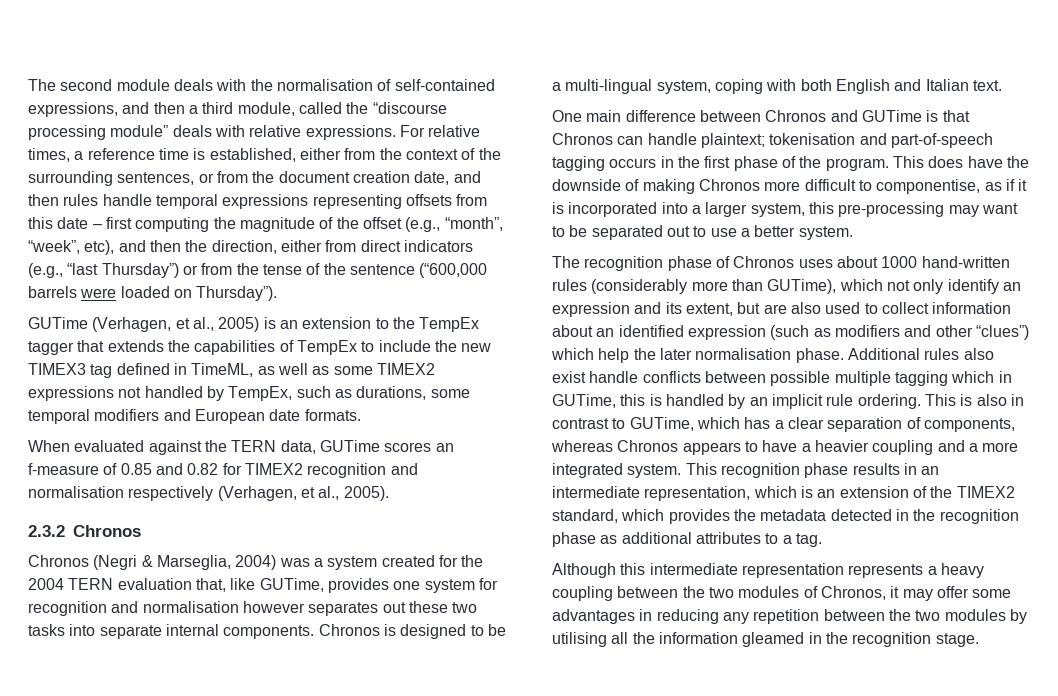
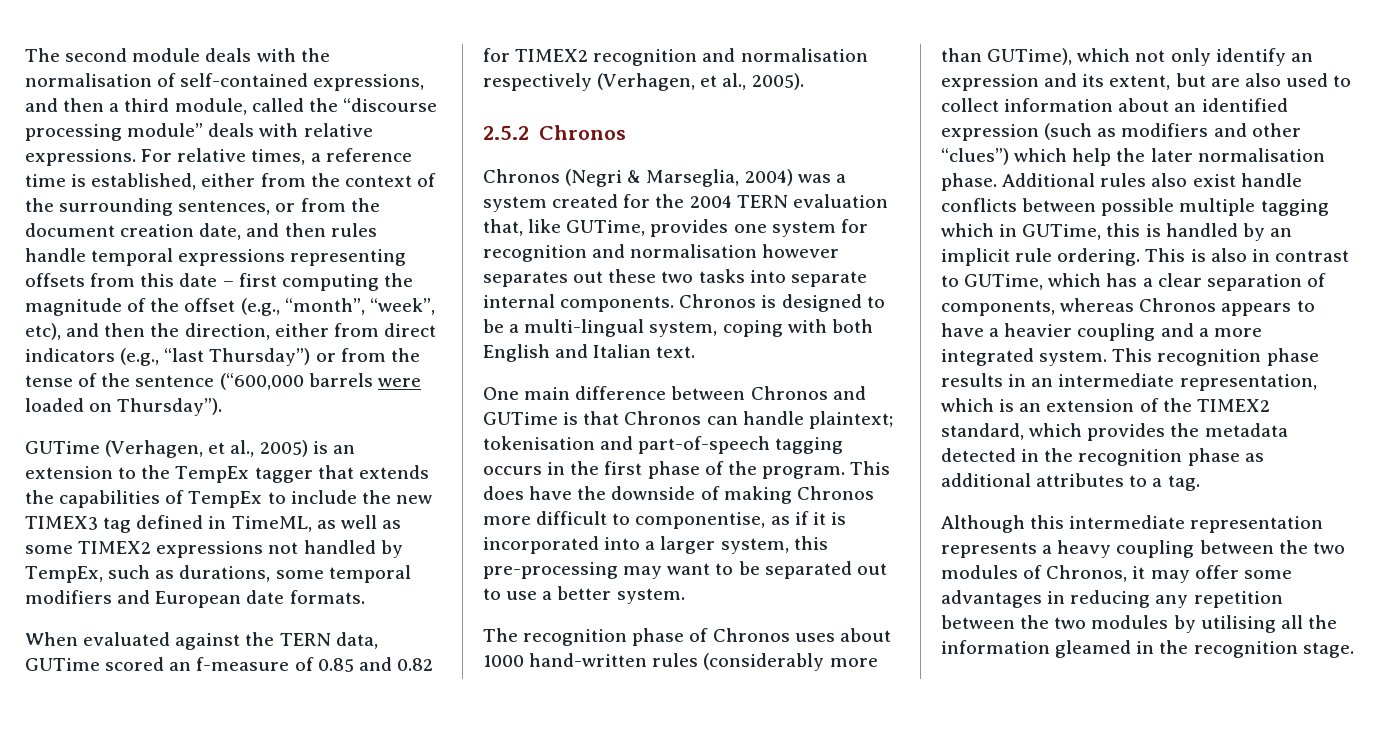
- When evaluated against the TERN data, GUTime scores an f-measure of 0.85 and 0.82 for TIMEX2 recognition and normalisation respectively (Verhagen, et al., 2005).
+ When evaluated against the TERN data, GUTime scored an f-measure of 0.85 and 0.82 for TIMEX2 recognition and normalisation respectively (Verhagen, et al., 2005).
- 2.3.2 Chronos
+ 2.5.2 Chronos

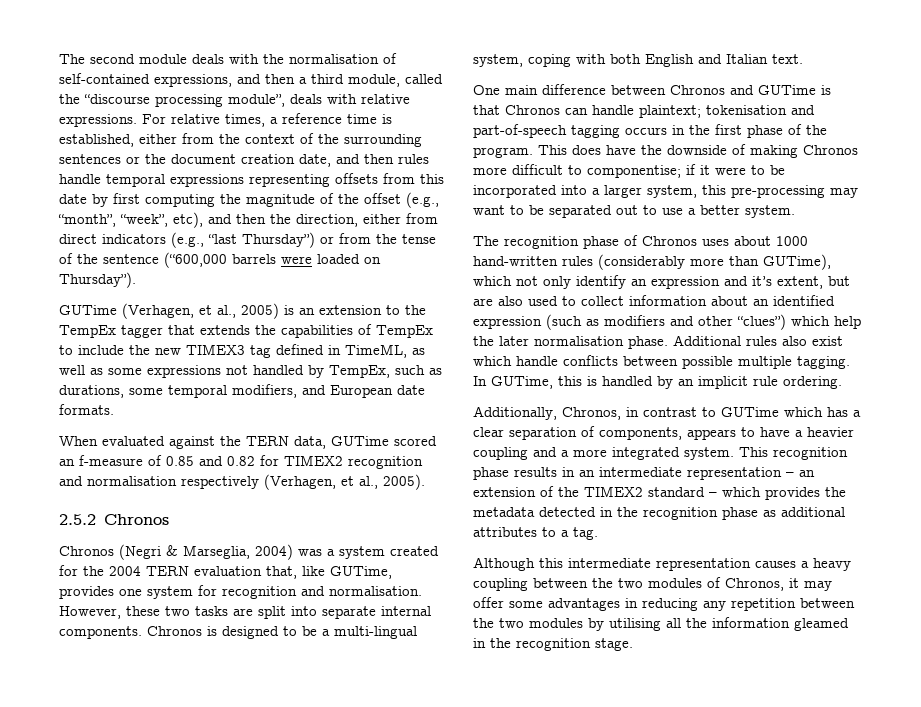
- The second module deals with the normalisation of self-contained expressions, and then a third module, called the “discourse processing module” deals with relative expressions.
+ The second module deals with the normalisation of self-contained expressions, and then a third module, called the “discourse processing module”, deals with relative expressions.
- For relative times, a reference time is established, either from the context of the surrounding sentences, or from the document creation date, and then rules handle temporal expressions representing offsets from this date – first computing the magnitude of the offset (e.g., “month”, “week”, etc), and then the direction, either from direct indicators (e.g., “last Thursday”) or from the tense of the sentence (“600,000 barrels were loaded on Thursday”).
+ For relative times, a reference time is established, either from the context of the surrounding sentences or the document creation date, and then rules handle temporal expressions representing offsets from this date by first computing the magnitude of the offset (e.g., “month”, “week”, etc), and then the direction, either from direct indicators (e.g., “last Thursday”) or from the tense of the sentence (“600,000 barrels were loaded on Thursday”).
- GUTime (Verhagen, et al., 2005) is an extension to the TempEx tagger that extends the capabilities of TempEx to include the new TIMEX3 tag defined in TimeML, as well as some TIMEX2 expressions not handled by TempEx, such as durations, some temporal modifiers and European date formats.
+ GUTime (Verhagen, et al., 2005) is an extension to the TempEx tagger that extends the capabilities of TempEx to include the new TIMEX3 tag defined in TimeML, as well as some expressions not handled by TempEx, such as durations, some temporal modifiers, and European date formats.
- Chronos (Negri & Marseglia, 2004) was a system created for the 2004 TERN evaluation that, like GUTime, provides one system for recognition and normalisation however separates out these two tasks into separate internal components.
+ Chronos (Negri & Marseglia, 2004) was a system created for the 2004 TERN evaluation that, like GUTime, provides one system for recognition and normalisation. However, these two tasks are split into separate internal components.
- This does have the downside of making Chronos more difficult to componentise, as if it is incorporated into a larger system, this pre-processing may want to be separated out to use a better system.
+ This does have the downside of making Chronos more difficult to componentise; if it were to be incorporated into a larger system, this pre-processing may want to be separated out to use a better system.
- The recognition phase of Chronos uses about 1000 hand-written rules (considerably more than GUTime), which not only identify an expression and its extent, but are also used to collect information about an identified expression (such as modifiers and other “clues”) which help the later normalisation phase.
+ The recognition phase of Chronos uses about 1000 hand-written rules (considerably more than GUTime), which not only identify an expression and it’s extent, but are also used to collect information about an identified expression (such as modifiers and other “clues”) which help the later normalisation phase.
- Additional rules also exist handle conflicts between possible multiple tagging which in GUTime, this is handled by an implicit rule ordering. This is also in contrast to GUTime, which has a clear separation of components, whereas Chronos appears to have a heavier coupling and a more integrated system.
+ Additional rules also exist which handle conflicts between possible multiple tagging. In GUTime, this is handled by an implicit rule ordering.
+ Additionally, Chronos, in contrast to GUTime which has a clear separation of components, appears to have a heavier coupling and a more integrated system.
- This recognition phase results in an intermediate representation, which is an extension of the TIMEX2 standard, which provides the metadata detected in the recognition phase as additional attributes to a tag.
+ This recognition phase results in an intermediate representation – an extension of the TIMEX2 standard – which provides the metadata detected in the recognition phase as additional attributes to a tag.
- Although this intermediate representation represents a heavy coupling between the two modules of Chronos, it may offer some advantages in reducing any repetition between the two modules by utilising all the information gleamed in the recognition stage.
+ Although this intermediate representation causes a heavy coupling between the two modules of Chronos, it may offer some advantages in reducing any repetition between the two modules by utilising all the information gleamed in the recognition stage.

